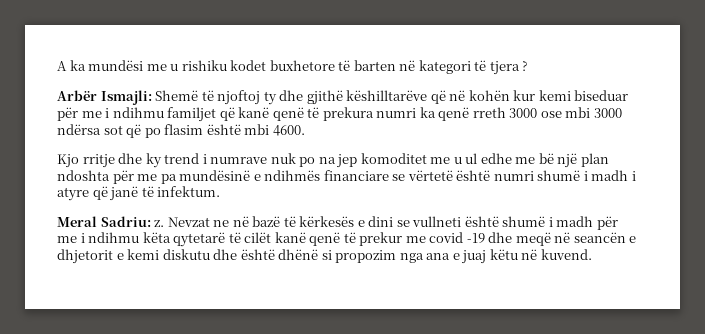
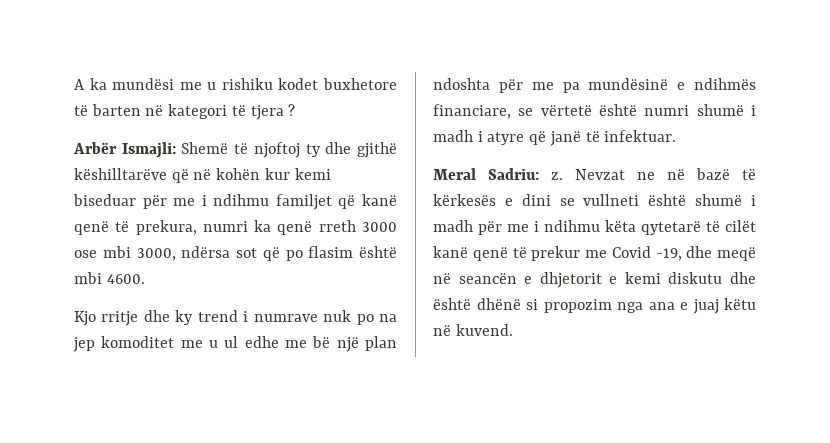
- Arbër Ismajli: Shemë të njoftoj ty dhe gjithë këshilltarëve që në kohën kur kemi biseduar për me i ndihmu familjet që kanë qenë të prekura numri ka qenë rreth 3000 ose mbi 3000 ndërsa sot që po flasim është mbi 4600.
+ Arbër Ismajli: Shemë të njoftoj ty dhe gjithë këshilltarëve që në kohën kur kemi biseduar për me i ndihmu familjet që kanë qenë të prekura, numri ka qenë rreth 3000 ose mbi 3000, ndërsa sot që po flasim është mbi 4600.
- Kjo rritje dhe ky trend i numrave nuk po na jep komoditet me u ul edhe me bë një plan ndoshta për me pa mundësinë e ndihmës financiare se vërtetë është numri shumë i madh i atyre që janë të infektum.
+ Kjo rritje dhe ky trend i numrave nuk po na jep komoditet me u ul edhe me bë një plan ndoshta për me pa mundësinë e ndihmës financiare, se vërtetë është numri shumë i madh i atyre që janë të infektuar.
- Nevzat ne në bazë të kërkesës e dini se vullneti është shumë i madh për me i ndihmu këta qytetarë të cilët kanë qenë të prekur me covid -19 dhe meqë në seancën e dhjetorit e kemi diskutu dhe është dhënë si propozim nga ana e juaj këtu në kuvend.
+ Nevzat ne në bazë të kërkesës e dini se vullneti është shumë i madh për me i ndihmu këta qytetarë të cilët kanë qenë të prekur me Covid -19, dhe meqë në seancën e dhjetorit e kemi diskutu dhe është dhënë si propozim nga ana e juaj këtu në kuvend.

